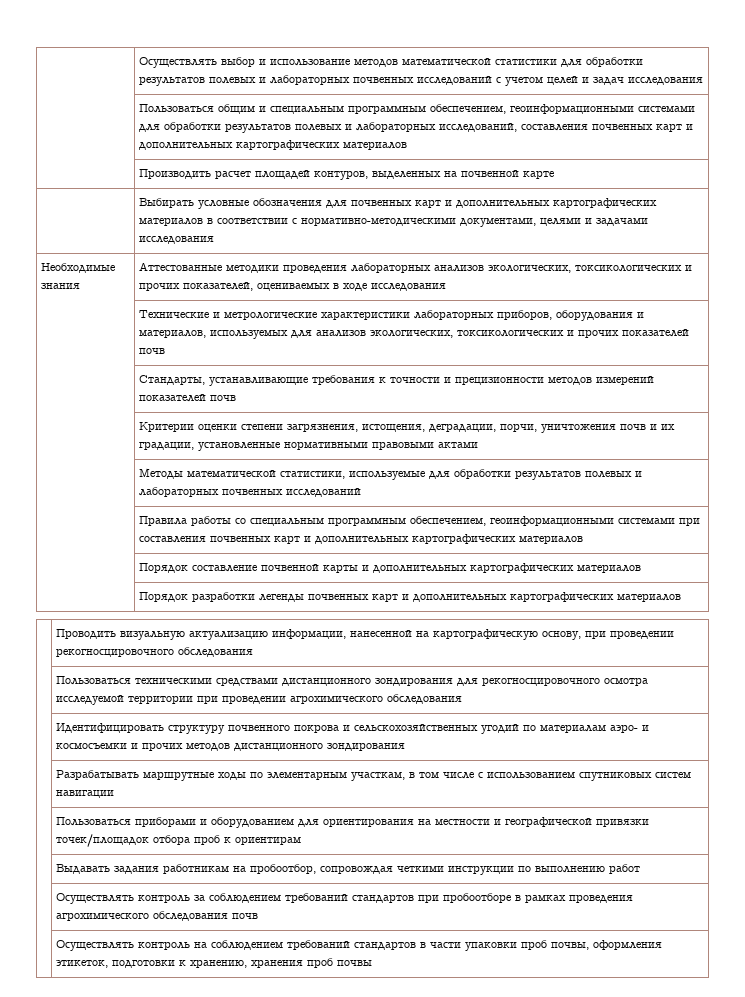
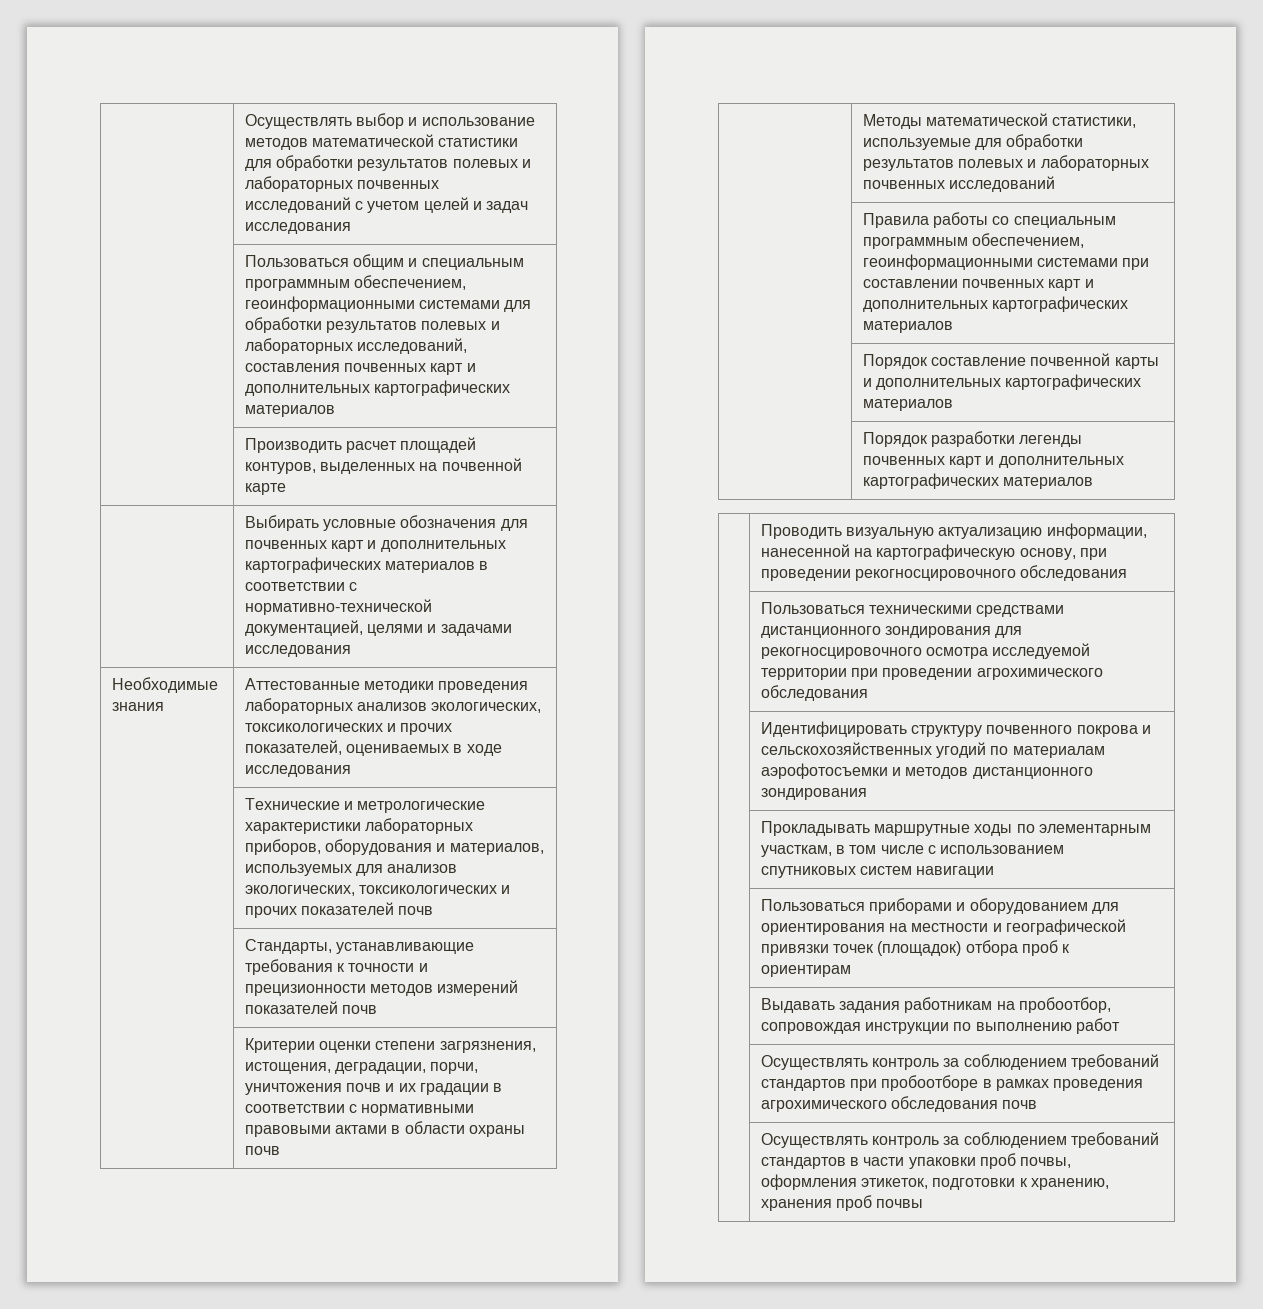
- | Выбирать условные обозначения для почвенных карт и дополнительных картографических материалов в соответствии с нормативно-методическими документами, целями и задачами исследования
+ | Выбирать условные обозначения для почвенных карт и дополнительных картографических материалов в соответствии с нормативно-технической документацией, целями и задачами исследования
- | Критерии оценки степени загрязнения, истощения, деградации, порчи, уничтожения почв и их градации, установленные нормативными правовыми актами
+ | Критерии оценки степени загрязнения, истощения, деградации, порчи, уничтожения почв и их градации в соответствии с нормативными правовыми актами в области охраны почв
- | Правила работы со специальным программным обеспечением, геоинформационными системами при составления почвенных карт и дополнительных картографических материалов
+ | Правила работы со специальным программным обеспечением, геоинформационными системами при составлении почвенных карт и дополнительных картографических материалов
- | Идентифицировать структуру почвенного покрова и сельскохозяйственных угодий по материалам аэро- и космосъемки и прочих методов дистанционного зондирования
+ | Идентифицировать структуру почвенного покрова и сельскохозяйственных угодий по материалам аэрофотосъемки и методов дистанционного зондирования
- | Разрабатывать маршрутные ходы по элементарным участкам, в том числе с использованием спутниковых систем навигации
+ | Прокладывать маршрутные ходы по элементарным участкам, в том числе с использованием спутниковых систем навигации
- | Пользоваться приборами и оборудованием для ориентирования на местности и географической привязки точек/площадок отбора проб к ориентирам
+ | Пользоваться приборами и оборудованием для ориентирования на местности и географической привязки точек (площадок) отбора проб к ориентирам
- | Выдавать задания работникам на пробоотбор, сопровождая четкими инструкции по выполнению работ
+ | Выдавать задания работникам на пробоотбор, сопровождая инструкции по выполнению работ
- | Осуществлять контроль на соблюдением требований стандартов в части упаковки проб почвы, оформления этикеток, подготовки к хранению, хранения проб почвы
+ | Осуществлять контроль за соблюдением требований стандартов в части упаковки проб почвы, оформления этикеток, подготовки к хранению, хранения проб почвы

